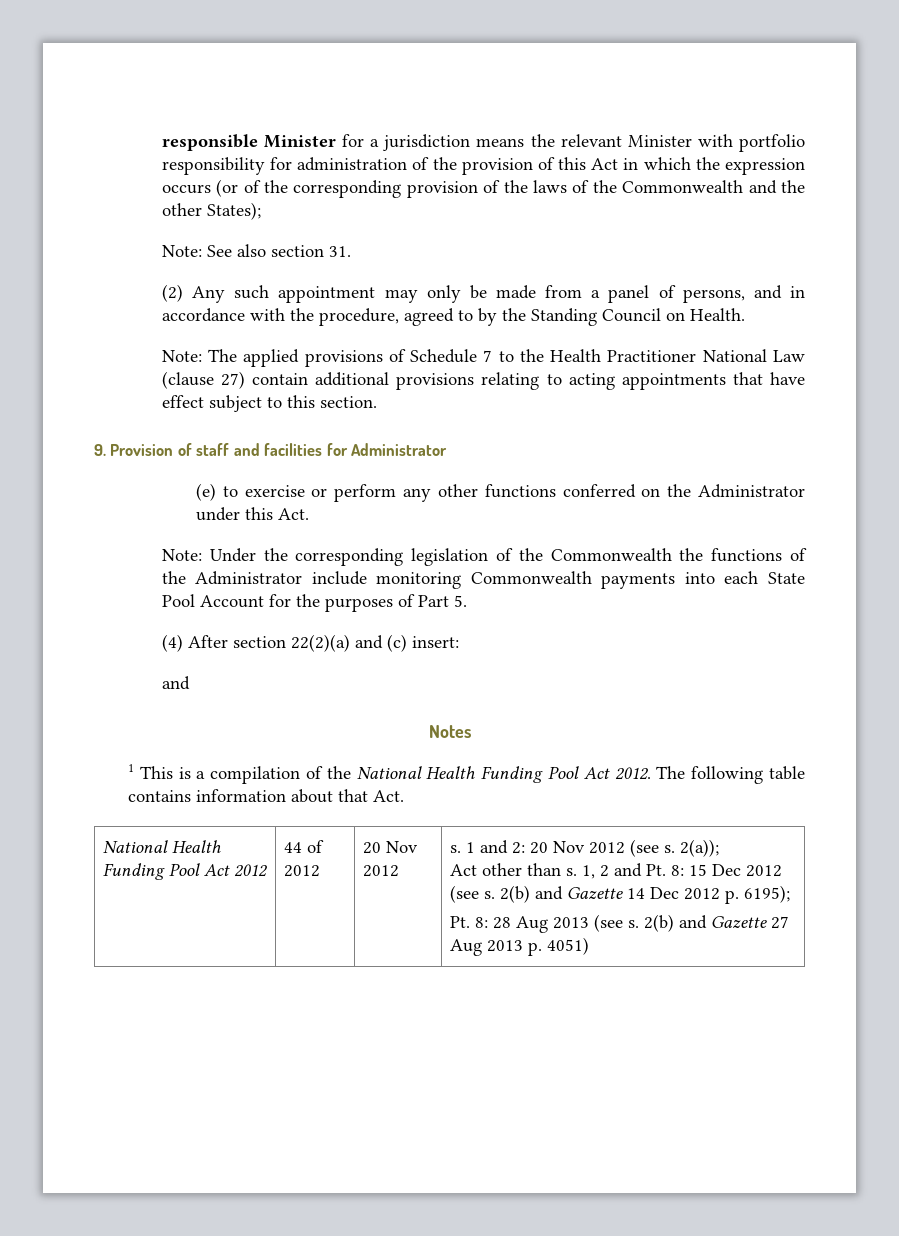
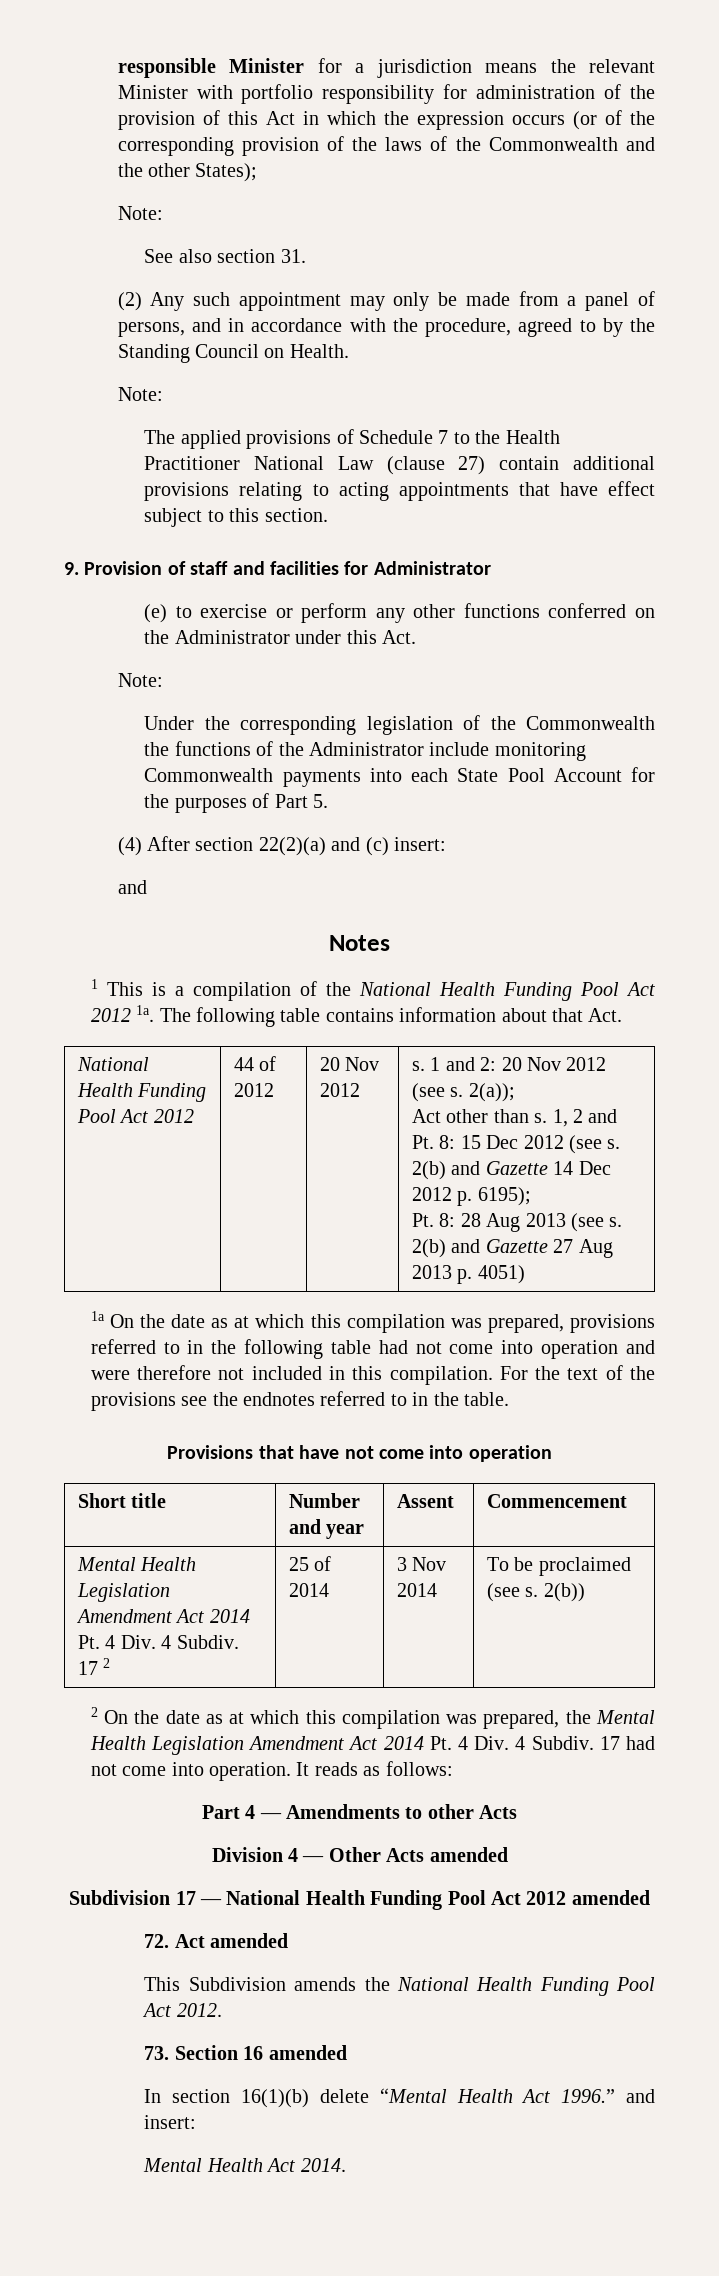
  responsible Minister for a jurisdiction means the relevant Minister with portfolio responsibility for administration of the provision of this Act in which the expression occurs (or of the corresponding provision of the laws of the Commonwealth and the other States);
- Note: See also section 31.
+ Note:
+ See also section 31.
  (2) Any such appointment may only be made from a panel of persons, and in accordance with the procedure, agreed to by the Standing Council on Health.
- Note: The applied provisions of Schedule 7 to the Health Practitioner National Law (clause 27) contain additional provisions relating to acting appointments that have effect subject to this section.
+ Note:
+ The applied provisions of Schedule 7 to the Health Practitioner National Law (clause 27) contain additional provisions relating to acting appointments that have effect subject to this section.
  (e) to exercise or perform any other functions conferred on the Administrator under this Act.
- Note: Under the corresponding legislation of the Commonwealth the functions of the Administrator include monitoring Commonwealth payments into each State Pool Account for the purposes of Part 5.
+ Note:
+ Under the corresponding legislation of the Commonwealth the functions of the Administrator include monitoring Commonwealth payments into each State Pool Account for the purposes of Part 5.
- 1 This is a compilation of the National Health Funding Pool Act 2012.
+ 1 This is a compilation of the National Health Funding Pool Act 2012 1a.
+ 1a On the date as at which this compilation was prepared, provisions referred to in the following table had not come into operation and were therefore not included in this compilation. For the text of the provisions see the endnotes referred to in the table.
+ Provisions that have not come into operation
+ Short title | Number and year | Assent | Commencement
+ Mental Health Legislation Amendment Act 2014 Pt. 4 Div. 4 Subdiv. 17 2 | 25 of 2014 | 3 Nov 2014 | To be proclaimed (see s. 2(b))
+ 2 On the date as at which this compilation was prepared, the Mental Health Legislation Amendment Act 2014 Pt. 4 Div. 4 Subdiv. 17 had not come into operation. It reads as follows:
+ Part 4 — Amendments to other Acts
+ Division 4 — Other Acts amended
+ Subdivision 17 — National Health Funding Pool Act 2012 amended
+ 72. Act amended
+ This Subdivision amends the National Health Funding Pool Act 2012.
+ 73. Section 16 amended
+ In section 16(1)(b) delete “Mental Health Act 1996.” and insert:
+ Mental Health Act 2014.

